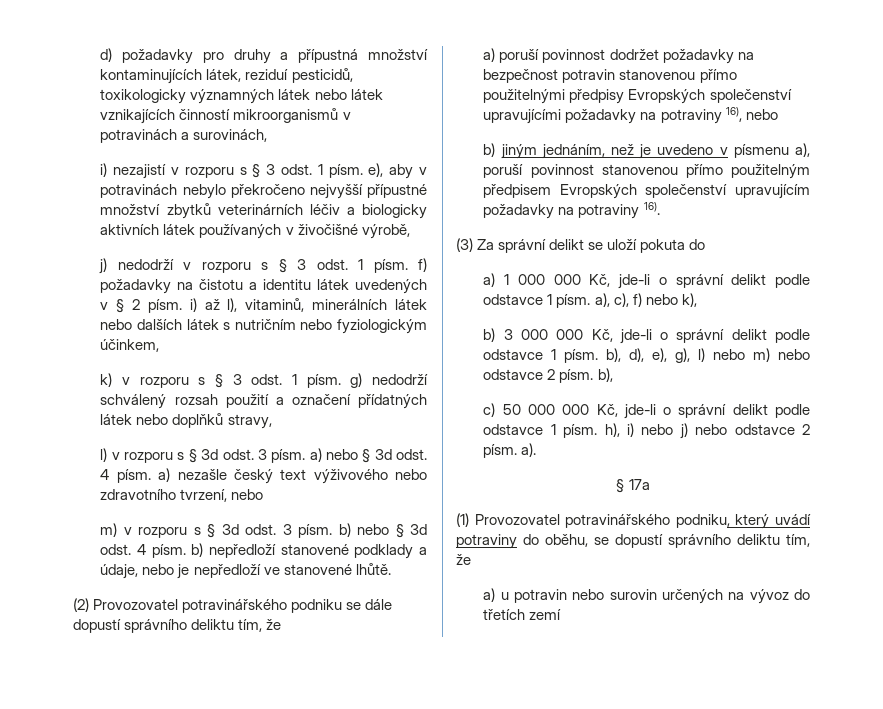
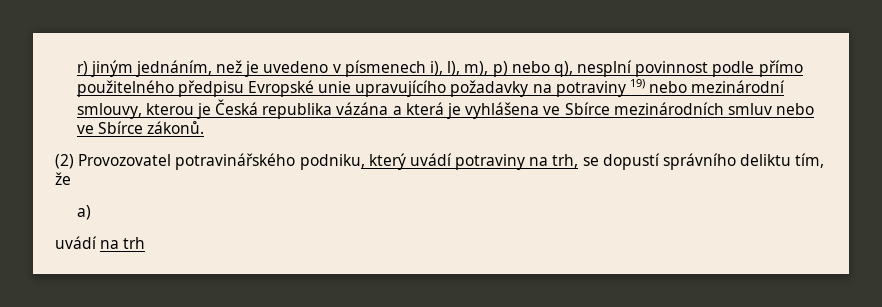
- d) požadavky pro druhy a přípustná množství kontaminujících látek, reziduí pesticidů, toxikologicky významných látek nebo látek vznikajících činností mikroorganismů v potravinách a surovinách,
- i) nezajistí v rozporu s § 3 odst. 1 písm. e), aby v potravinách nebylo překročeno nejvyšší přípustné množství zbytků veterinárních léčiv a biologicky aktivních látek používaných v živočišné výrobě,
- j) nedodrží v rozporu s § 3 odst. 1 písm. f) požadavky na čistotu a identitu látek uvedených v § 2 písm. i) až l), vitaminů, minerálních látek nebo dalších látek s nutričním nebo fyziologickým účinkem,
- k) v rozporu s § 3 odst. 1 písm. g) nedodrží schválený rozsah použití a označení přídatných látek nebo doplňků stravy,
- l) v rozporu s § 3d odst. 3 písm. a) nebo § 3d odst. 4 písm. a) nezašle český text výživového nebo zdravotního tvrzení, nebo
- m) v rozporu s § 3d odst. 3 písm. b) nebo § 3d odst. 4 písm. b) nepředloží stanovené podklady a údaje, nebo je nepředloží ve stanovené lhůtě.
- (2) Provozovatel potravinářského podniku se dále dopustí správního deliktu tím, že
- a) poruší povinnost dodržet požadavky na bezpečnost potravin stanovenou přímo použitelnými předpisy Evropských společenství upravujícími požadavky na potraviny 16), nebo
- b) jiným jednáním, než je uvedeno v písmenu a), poruší povinnost stanovenou přímo použitelným předpisem Evropských společenství upravujícím požadavky na potraviny 16).
- (3) Za správní delikt se uloží pokuta do
- a) 1 000 000 Kč, jde-li o správní delikt podle odstavce 1 písm. a), c), f) nebo k),
- b) 3 000 000 Kč, jde-li o správní delikt podle odstavce 1 písm. b), d), e), g), l) nebo m) nebo odstavce 2 písm. b),
- c) 50 000 000 Kč, jde-li o správní delikt podle odstavce 1 písm. h), i) nebo j) nebo odstavce 2 písm. a).
- § 17a
- (1) Provozovatel potravinářského podniku, který uvádí potraviny do oběhu, se dopustí správního deliktu tím, že
+ r) jiným jednáním, než je uvedeno v písmenech i), l), m), p) nebo q), nesplní povinnost podle přímo použitelného předpisu Evropské unie upravujícího požadavky na potraviny 19) nebo mezinárodní smlouvy, kterou je Česká republika vázána a která je vyhlášena ve Sbírce mezinárodních smluv nebo ve Sbírce zákonů.
+ (2) Provozovatel potravinářského podniku, který uvádí potraviny na trh, se dopustí správního deliktu tím, že
- a) u potravin nebo surovin určených na vývoz do třetích zemí
+ a)
+ uvádí na trh

